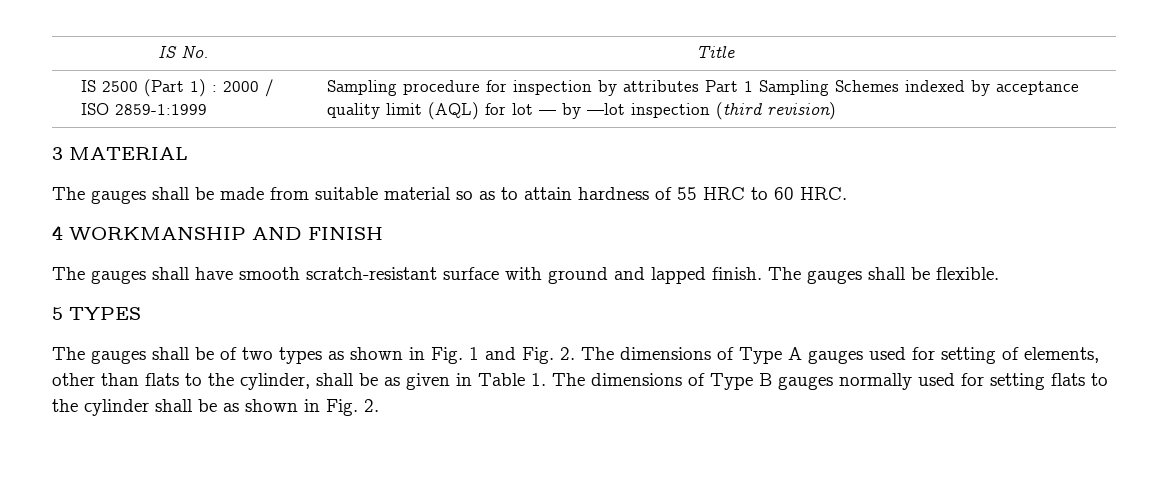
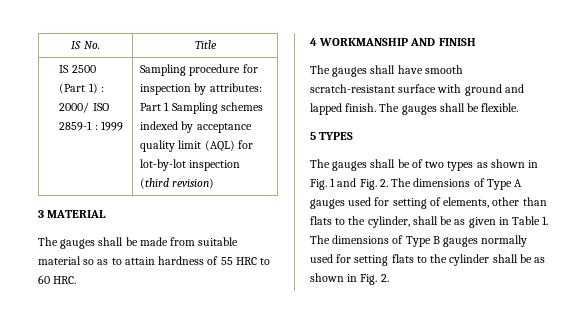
- IS 2500 (Part 1) : 2000 / ISO 2859-1:1999 | Sampling procedure for inspection by attributes Part 1 Sampling Schemes indexed by acceptance quality limit (AQL) for lot — by —lot inspection (third revision)
+ IS 2500 (Part 1) : 2000/ ISO 2859-1 : 1999 | Sampling procedure for inspection by attributes: Part 1 Sampling schemes indexed by acceptance quality limit (AQL) for lot-by-lot inspection (third revision)

